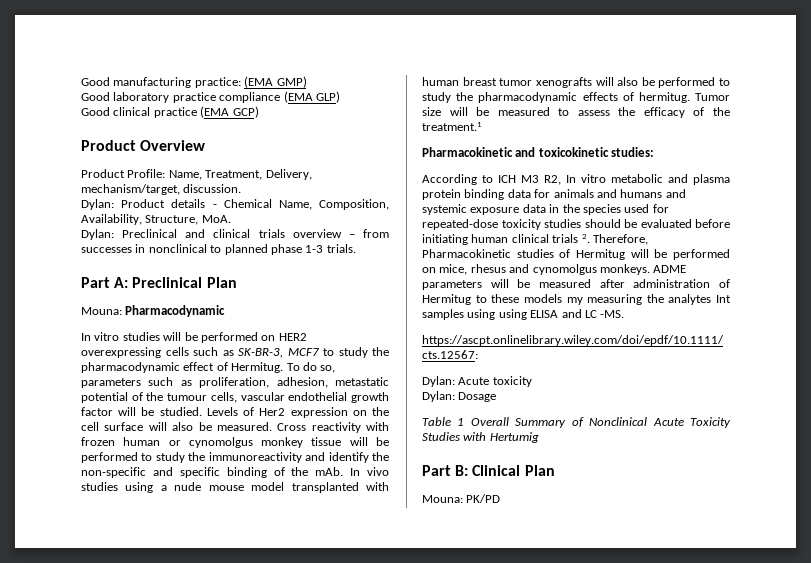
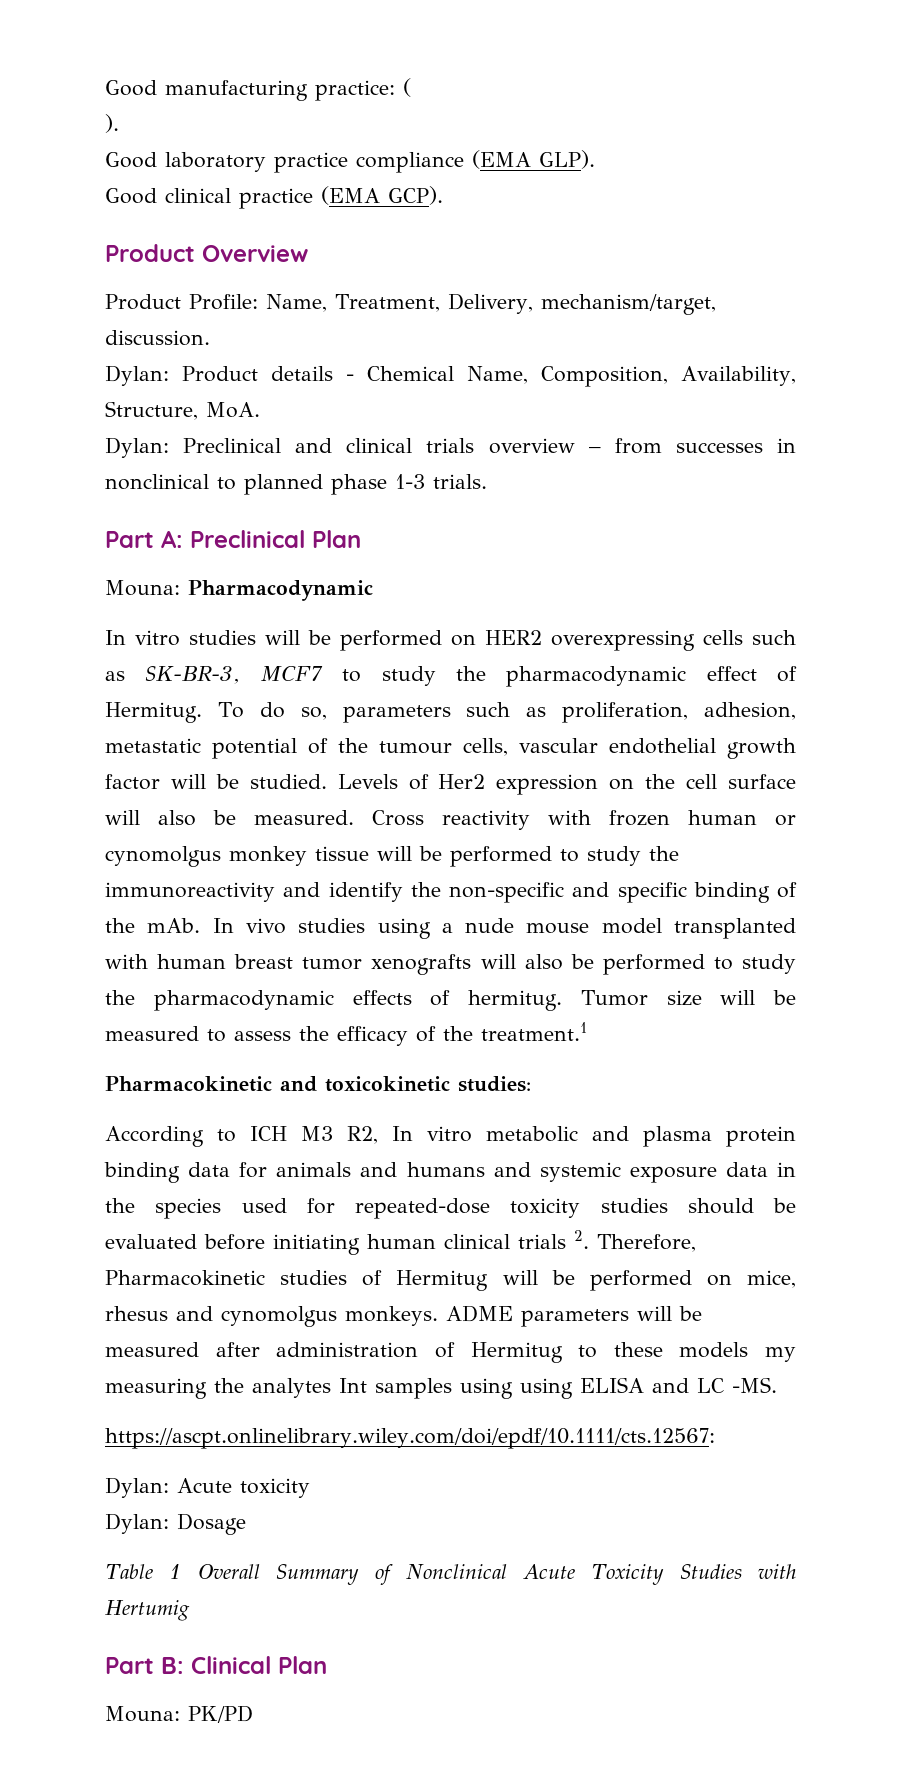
- Good manufacturing practice: (EMA GMP)
+ Good manufacturing practice: (
+ ).
- Good laboratory practice compliance (EMA GLP)
+ Good laboratory practice compliance (EMA GLP).
- Good clinical practice (EMA GCP)
+ Good clinical practice (EMA GCP).

